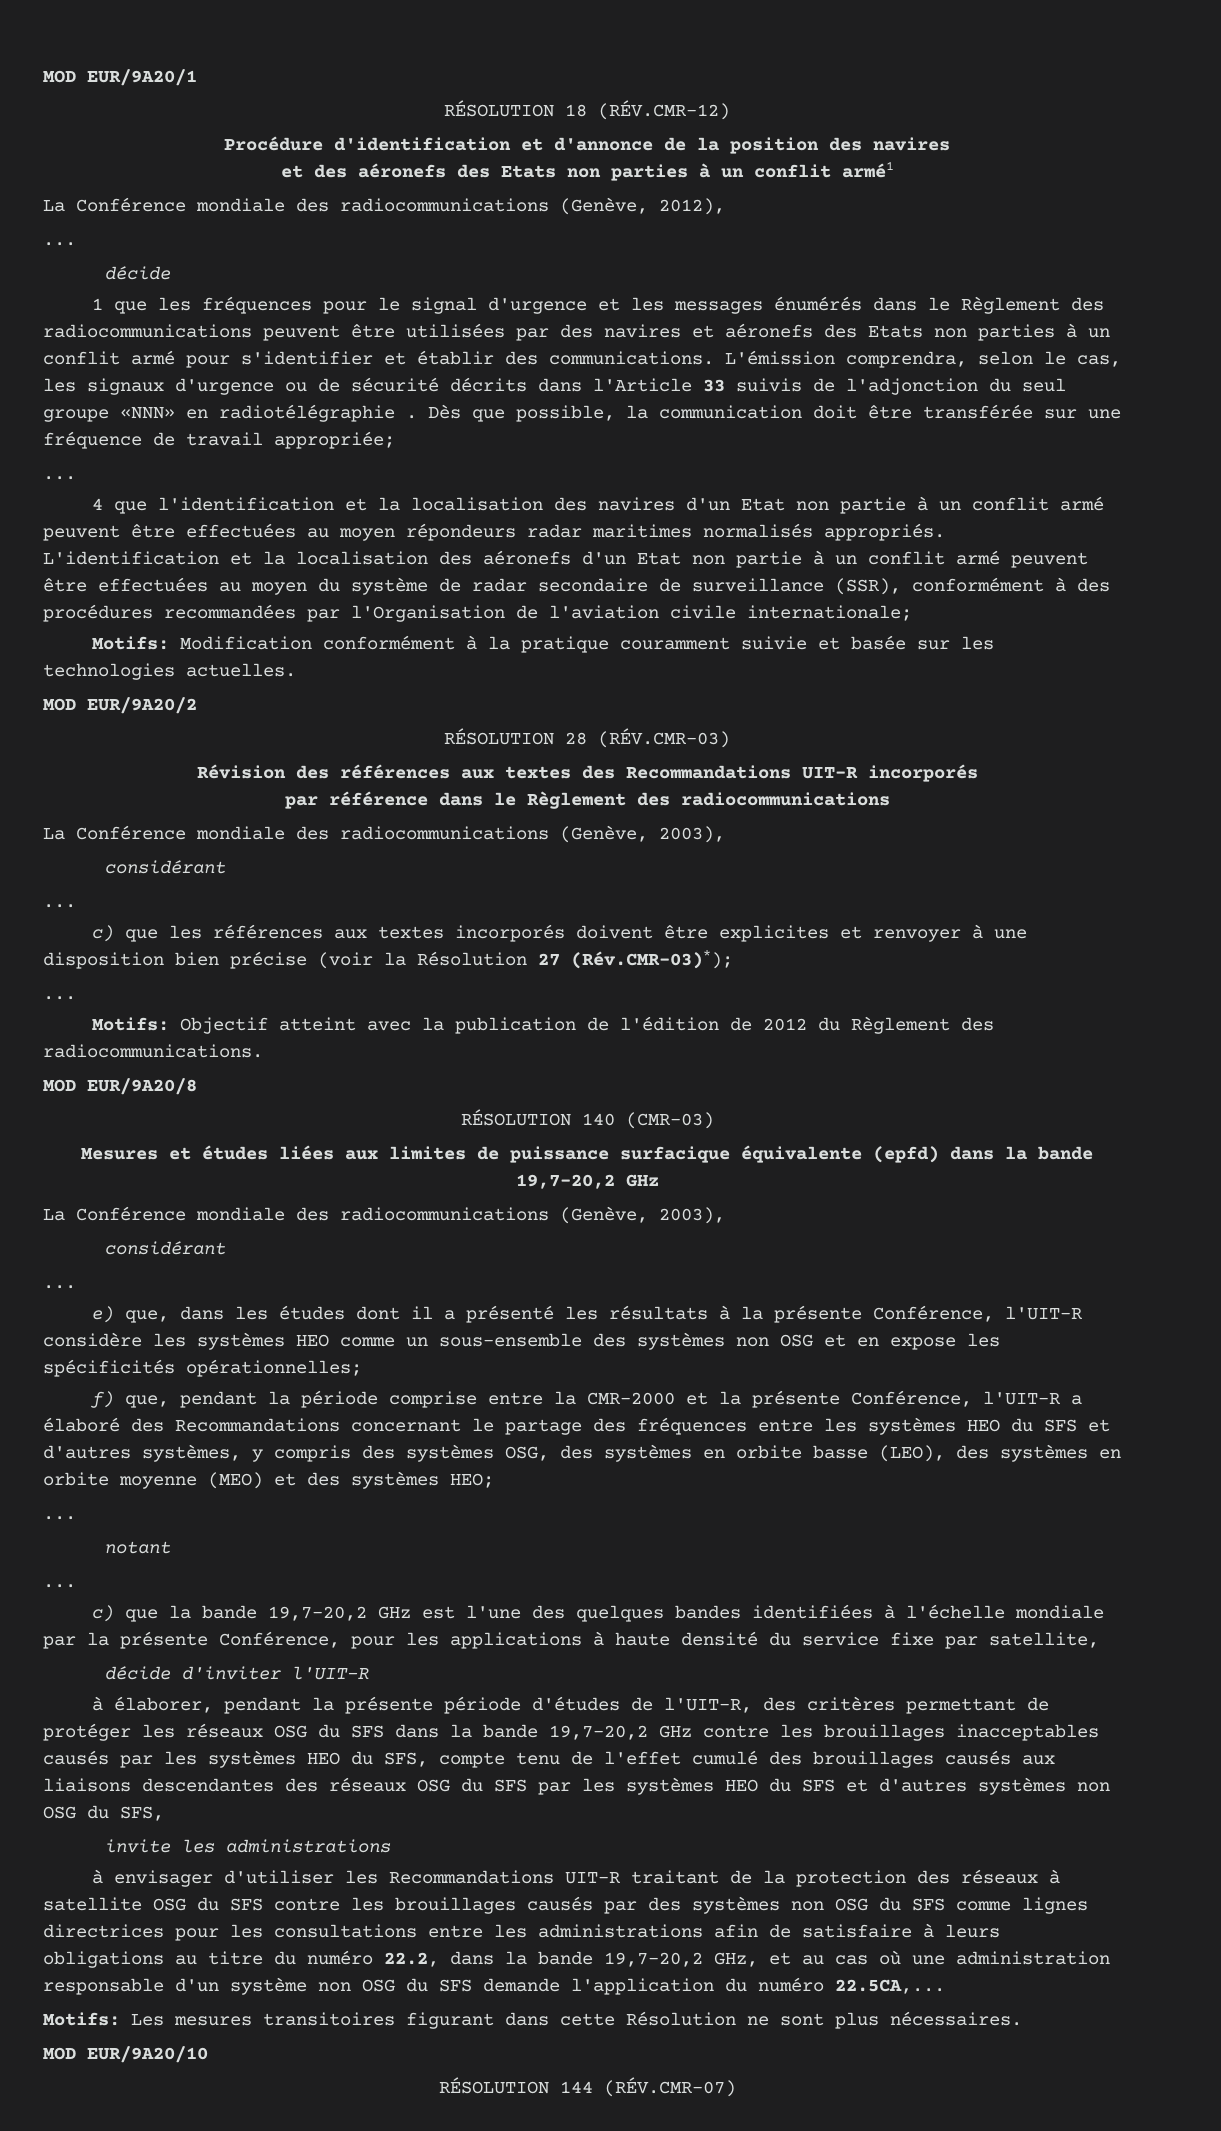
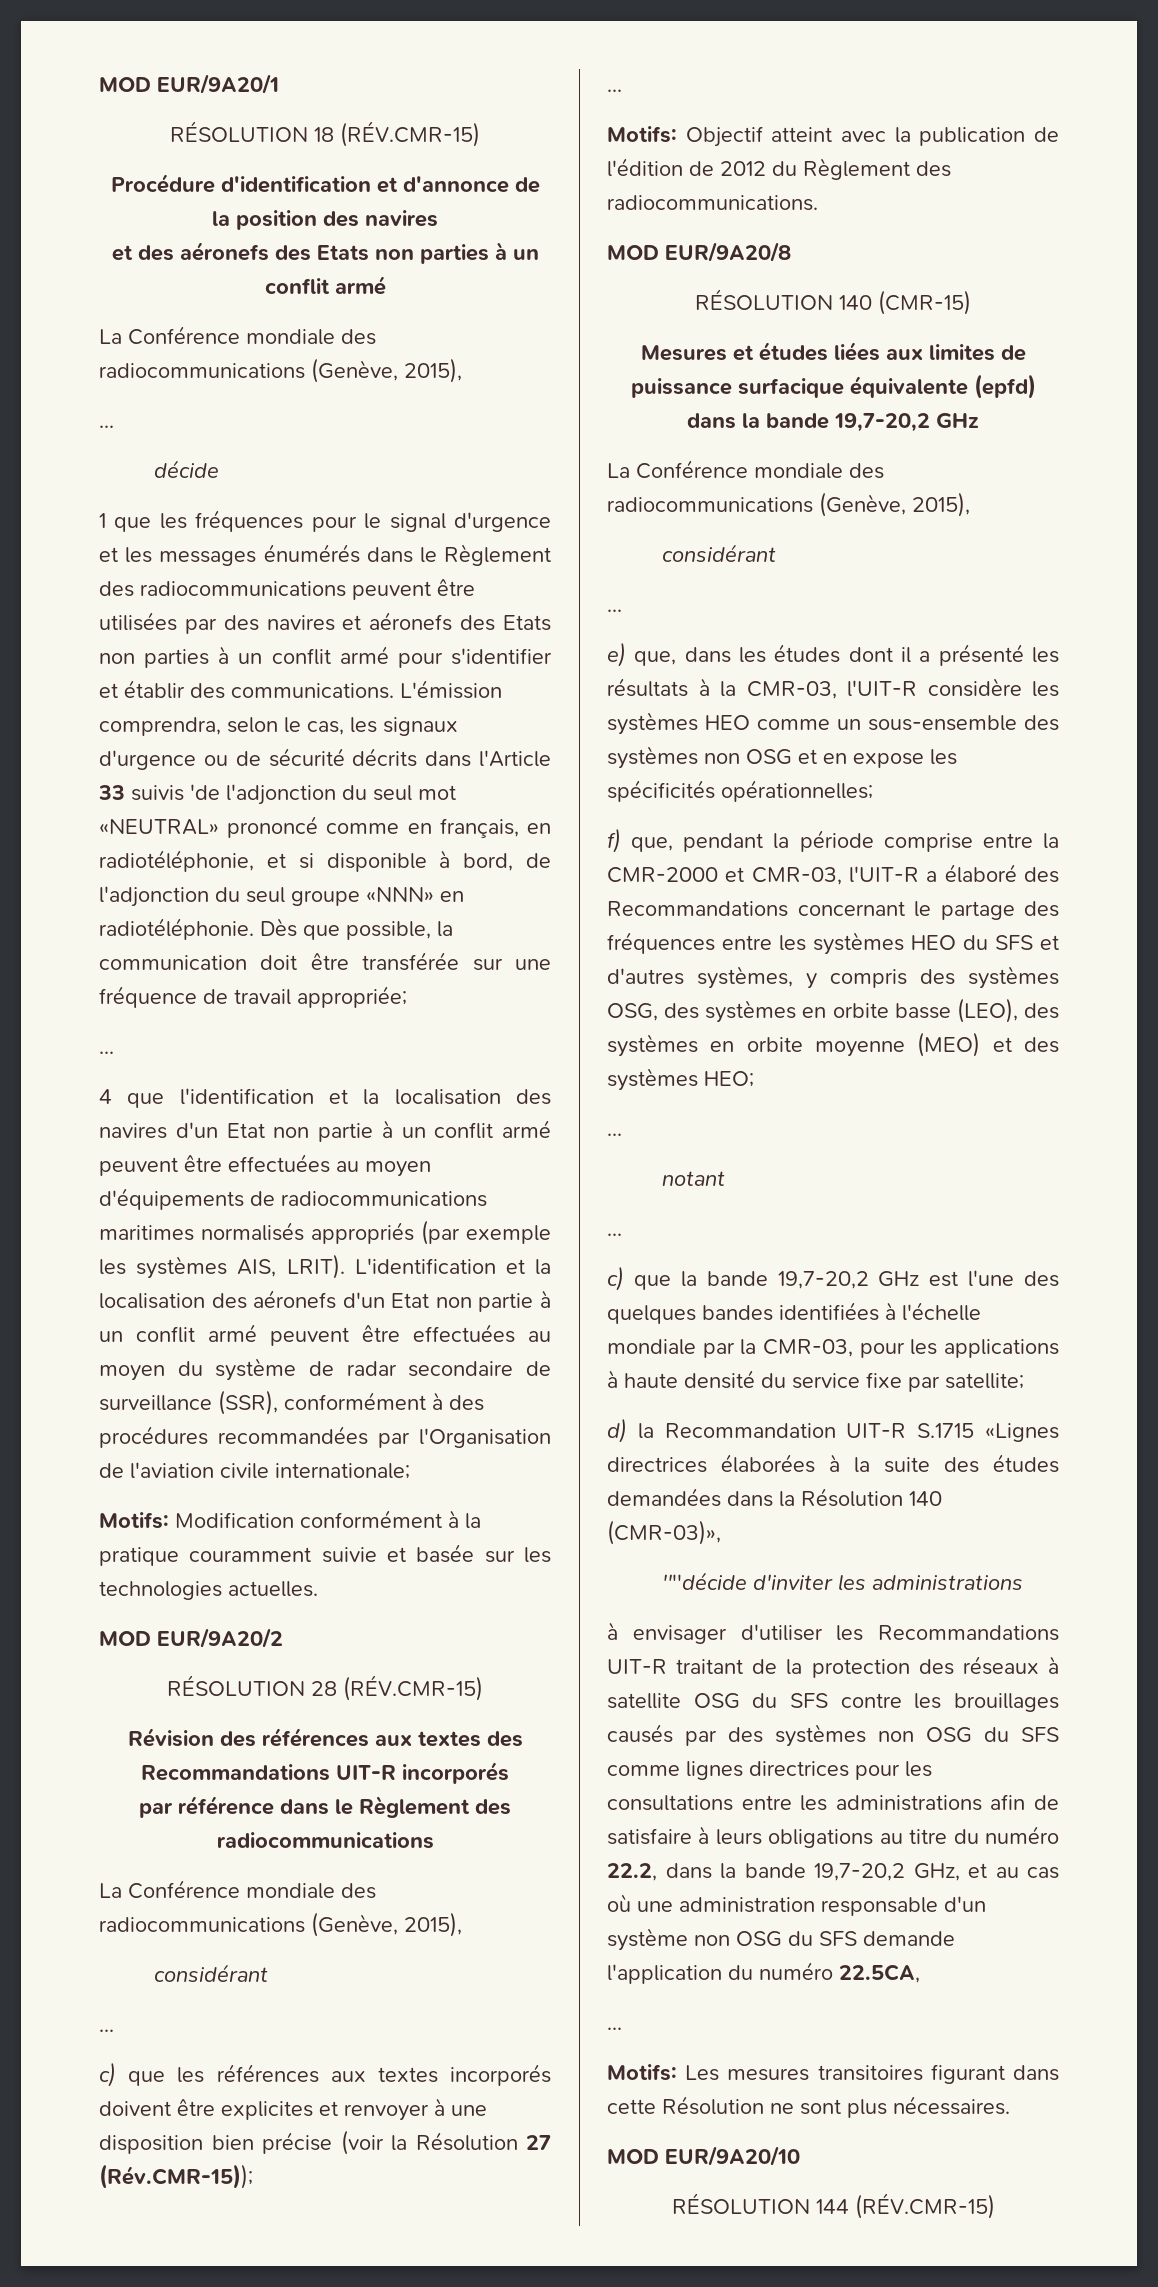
- RÉSOLUTION 18 (RÉV.CMR-12)
+ RÉSOLUTION 18 (RÉV.CMR-15)
- et des aéronefs des Etats non parties à un conflit armé1
- La Conférence mondiale des radiocommunications (Genève, 2012),
+ et des aéronefs des Etats non parties à un conflit armé
+ La Conférence mondiale des radiocommunications (Genève, 2015),
- L'émission comprendra, selon le cas, les signaux d'urgence ou de sécurité décrits dans l'Article 33 suivis de l'adjonction du seul groupe «NNN» en radiotélégraphie .
+ L'émission comprendra, selon le cas, les signaux d'urgence ou de sécurité décrits dans l'Article 33 suivis 'de l'adjonction du seul mot «NEUTRAL» prononcé comme en français, en radiotéléphonie, et si disponible à bord, de l'adjonction du seul groupe «NNN» en radiotéléphonie.
- 4 que l'identification et la localisation des navires d'un Etat non partie à un conflit armé peuvent être effectuées au moyen répondeurs radar maritimes normalisés appropriés.
+ 4 que l'identification et la localisation des navires d'un Etat non partie à un conflit armé peuvent être effectuées au moyen d'équipements de radiocommunications maritimes normalisés appropriés (par exemple les systèmes AIS, LRIT).
- RÉSOLUTION 28 (RÉV.CMR-03)
+ RÉSOLUTION 28 (RÉV.CMR-15)
  par référence dans le Règlement des radiocommunications
- La Conférence mondiale des radiocommunications (Genève, 2003),
+ La Conférence mondiale des radiocommunications (Genève, 2015),
- c) que les références aux textes incorporés doivent être explicites et renvoyer à une disposition bien précise (voir la Résolution 27 (Rév.CMR-03)*);
+ c) que les références aux textes incorporés doivent être explicites et renvoyer à une disposition bien précise (voir la Résolution 27 (Rév.CMR-15));
- RÉSOLUTION 140 (CMR-03)
+ RÉSOLUTION 140 (CMR-15)
  Mesures et études liées aux limites de puissance surfacique équivalente (epfd) dans la bande 19,7-20,2 GHz
- La Conférence mondiale des radiocommunications (Genève, 2003),
+ La Conférence mondiale des radiocommunications (Genève, 2015),
- e) que, dans les études dont il a présenté les résultats à la présente Conférence, l'UIT-R considère les systèmes HEO comme un sous-ensemble des systèmes non OSG et en expose les spécificités opérationnelles;
+ e) que, dans les études dont il a présenté les résultats à la CMR-03, l'UIT-R considère les systèmes HEO comme un sous-ensemble des systèmes non OSG et en expose les spécificités opérationnelles;
- f) que, pendant la période comprise entre la CMR-2000 et la présente Conférence, l'UIT-R a élaboré des Recommandations concernant le partage des fréquences entre les systèmes HEO du SFS et d'autres systèmes, y compris des systèmes OSG, des systèmes en orbite basse (LEO), des systèmes en orbite moyenne (MEO) et des systèmes HEO;
+ f) que, pendant la période comprise entre la CMR-2000 et CMR-03, l'UIT-R a élaboré des Recommandations concernant le partage des fréquences entre les systèmes HEO du SFS et d'autres systèmes, y compris des systèmes OSG, des systèmes en orbite basse (LEO), des systèmes en orbite moyenne (MEO) et des systèmes HEO;
- c) que la bande 19,7-20,2 GHz est l'une des quelques bandes identifiées à l'échelle mondiale par la présente Conférence, pour les applications à haute densité du service fixe par satellite,
- décide d'inviter l'UIT-R
- à élaborer, pendant la présente période d'études de l'UIT-R, des critères permettant de protéger les réseaux OSG du SFS dans la bande 19,7-20,2 GHz contre les brouillages inacceptables causés par les systèmes HEO du SFS, compte tenu de l'effet cumulé des brouillages causés aux liaisons descendantes des réseaux OSG du SFS par les systèmes HEO du SFS et d'autres systèmes non OSG du SFS,
- invite les administrations
+ c) que la bande 19,7-20,2 GHz est l'une des quelques bandes identifiées à l'échelle mondiale par la CMR-03, pour les applications à haute densité du service fixe par satellite;
+ d) la Recommandation UIT-R S.1715 «Lignes directrices élaborées à la suite des études demandées dans la Résolution 140 (CMR-03)»,
+ ''''décide d'inviter les administrations
- à envisager d'utiliser les Recommandations UIT-R traitant de la protection des réseaux à satellite OSG du SFS contre les brouillages causés par des systèmes non OSG du SFS comme lignes directrices pour les consultations entre les administrations afin de satisfaire à leurs obligations au titre du numéro 22.2, dans la bande 19,7-20,2 GHz, et au cas où une administration responsable d'un système non OSG du SFS demande l'application du numéro 22.5CA,...
+ à envisager d'utiliser les Recommandations UIT-R traitant de la protection des réseaux à satellite OSG du SFS contre les brouillages causés par des systèmes non OSG du SFS comme lignes directrices pour les consultations entre les administrations afin de satisfaire à leurs obligations au titre du numéro 22.2, dans la bande 19,7-20,2 GHz, et au cas où une administration responsable d'un système non OSG du SFS demande l'application du numéro 22.5CA,
+ ...
- RÉSOLUTION 144 (RÉV.CMR-07)
+ RÉSOLUTION 144 (RÉV.CMR-15)

